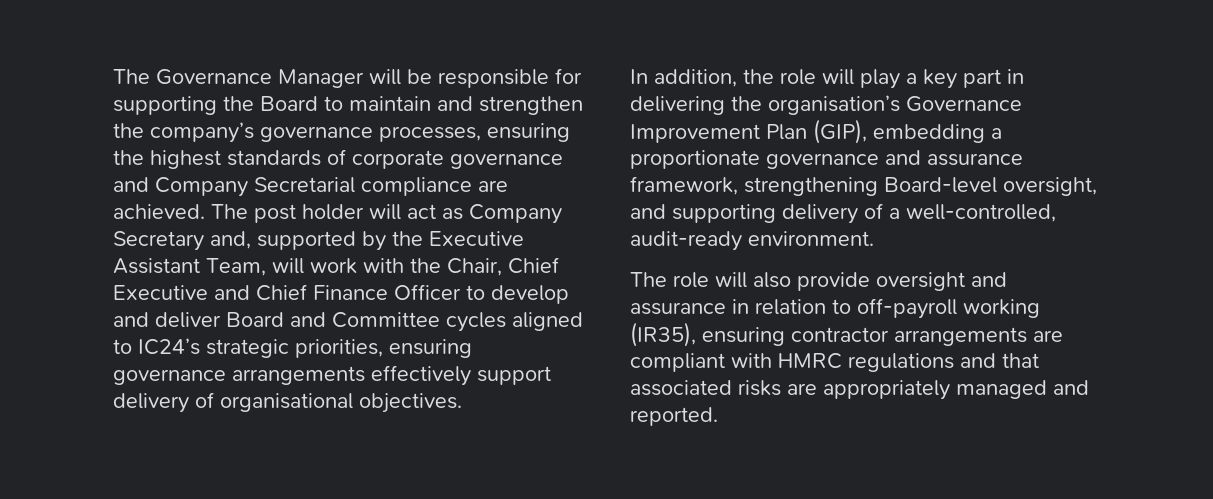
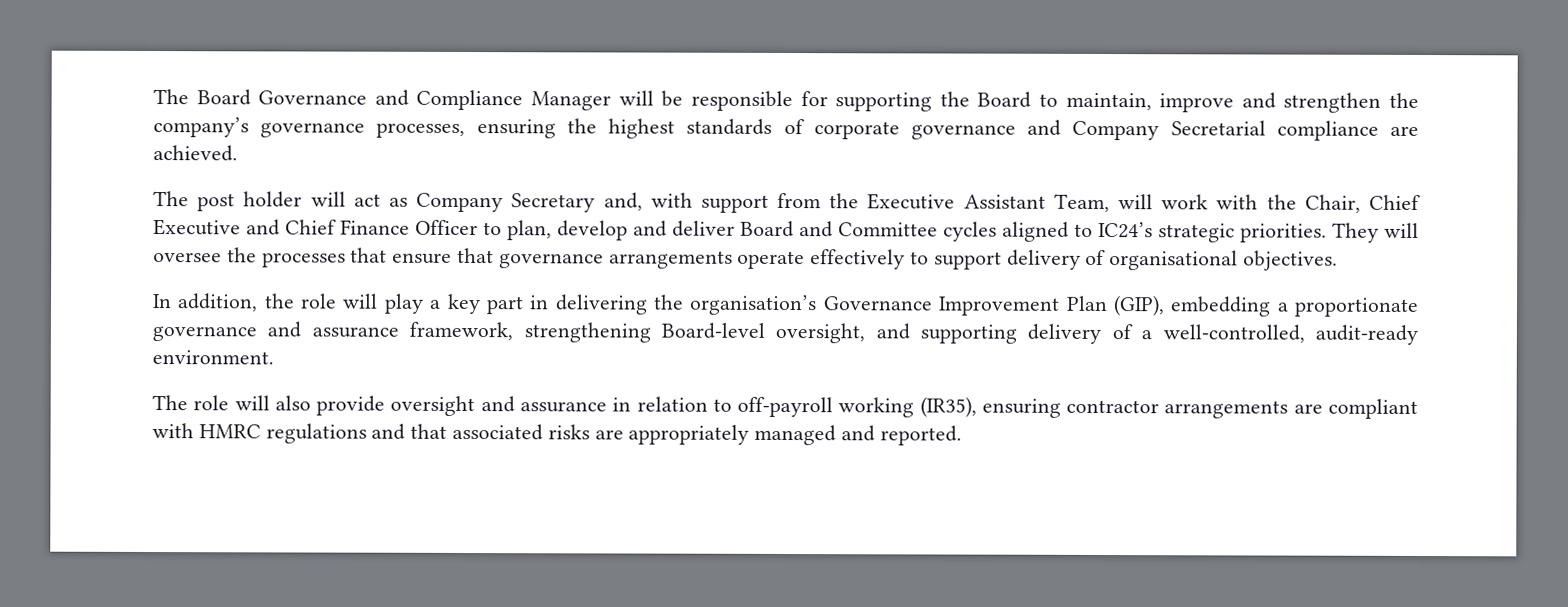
- The Governance Manager will be responsible for supporting the Board to maintain and strengthen the company’s governance processes, ensuring the highest standards of corporate governance and Company Secretarial compliance are achieved. The post holder will act as Company Secretary and, supported by the Executive Assistant Team, will work with the Chair, Chief Executive and Chief Finance Officer to develop and deliver Board and Committee cycles aligned to IC24’s strategic priorities, ensuring governance arrangements effectively support delivery of organisational objectives.
+ The Board Governance and Compliance Manager will be responsible for supporting the Board to maintain, improve and strengthen the company’s governance processes, ensuring the highest standards of corporate governance and Company Secretarial compliance are achieved.
+ The post holder will act as Company Secretary and, with support from the Executive Assistant Team, will work with the Chair, Chief Executive and Chief Finance Officer to plan, develop and deliver Board and Committee cycles aligned to IC24’s strategic priorities. They will oversee the processes that ensure that governance arrangements operate effectively to support delivery of organisational objectives.

